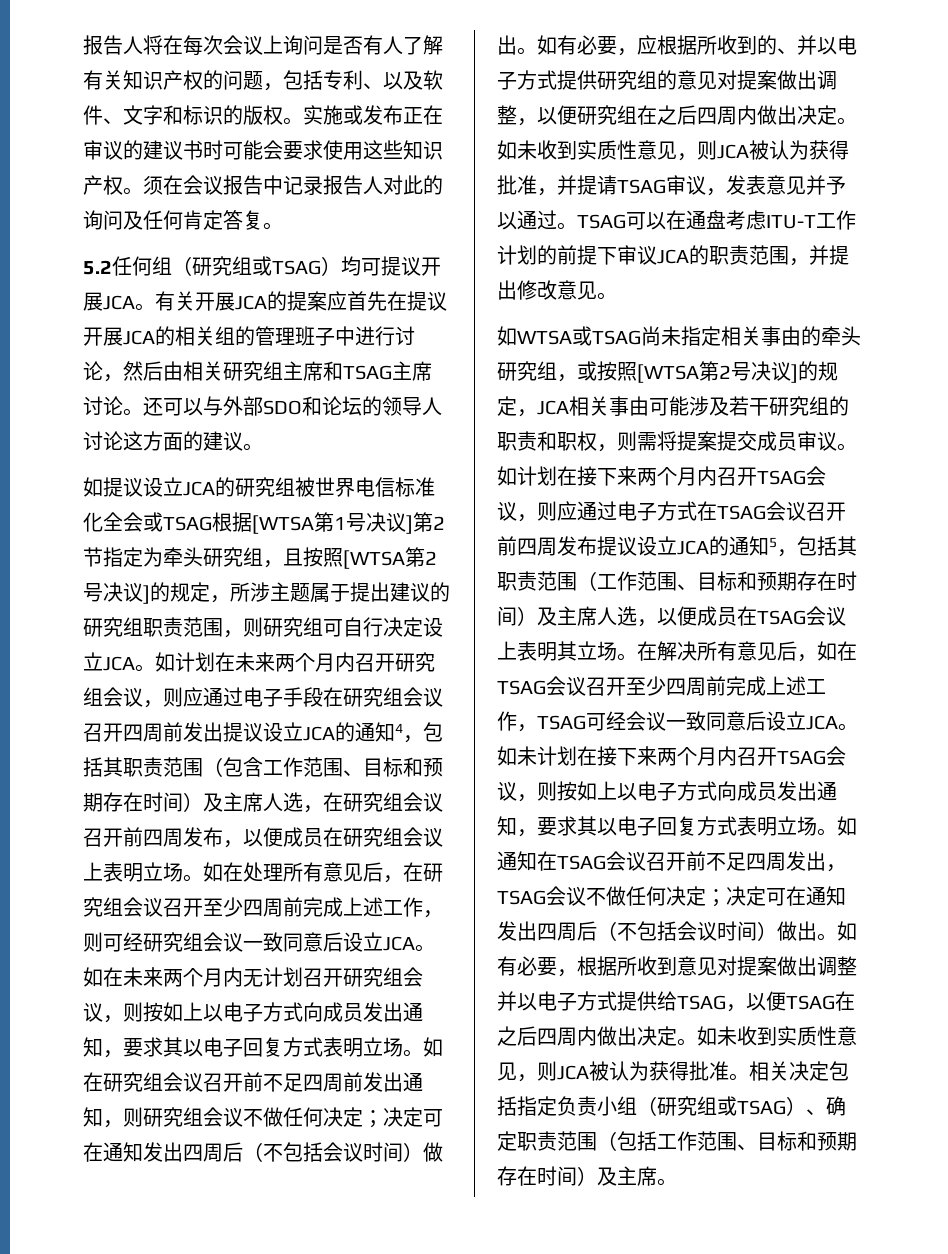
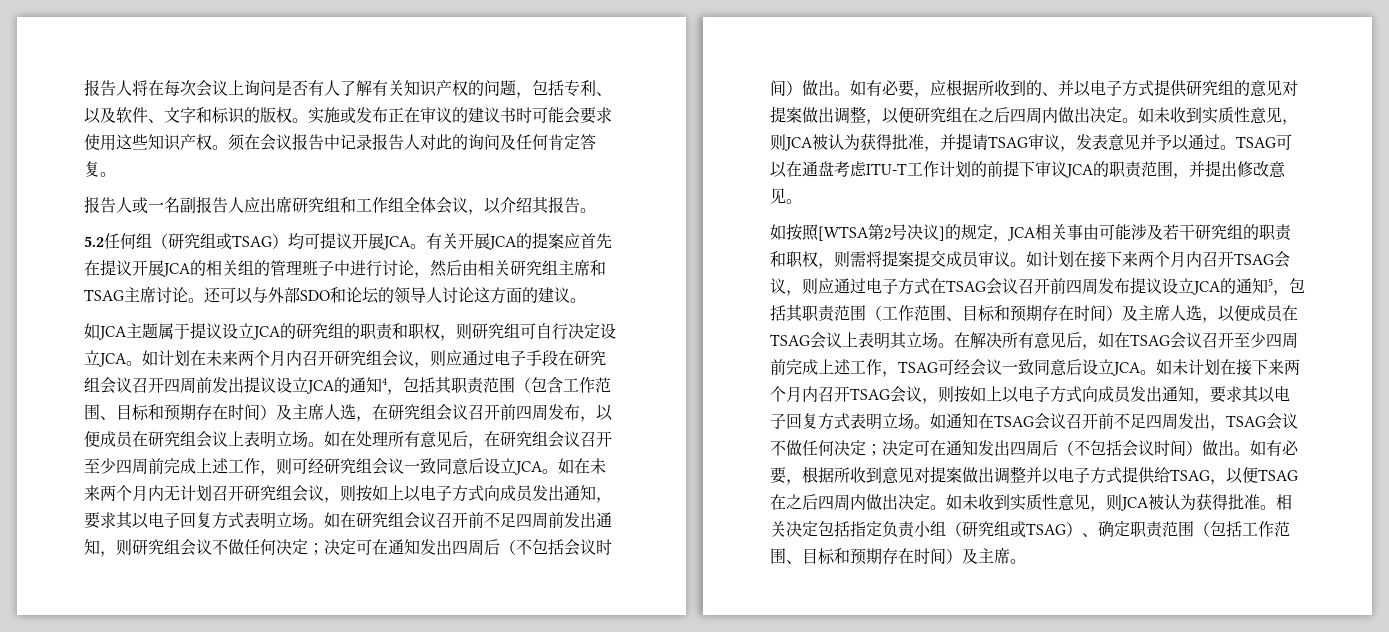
+ 报告人或一名副报告人应出席研究组和工作组全体会议，以介绍其报告。
- 如提议设立JCA的研究组被世界电信标准化全会或TSAG根据[WTSA第1号决议]第2节指定为牵头研究组，且按照[WTSA第2号决议]的规定，所涉主题属于提出建议的研究组职责范围，则研究组可自行决定设立JCA。
+ 如JCA主题属于提议设立JCA的研究组的职责和职权，则研究组可自行决定设立JCA。
- 如WTSA或TSAG尚未指定相关事由的牵头研究组，或按照[WTSA第2号决议]的规定，JCA相关事由可能涉及若干研究组的职责和职权，则需将提案提交成员审议。
+ 如按照[WTSA第2号决议]的规定，JCA相关事由可能涉及若干研究组的职责和职权，则需将提案提交成员审议。

